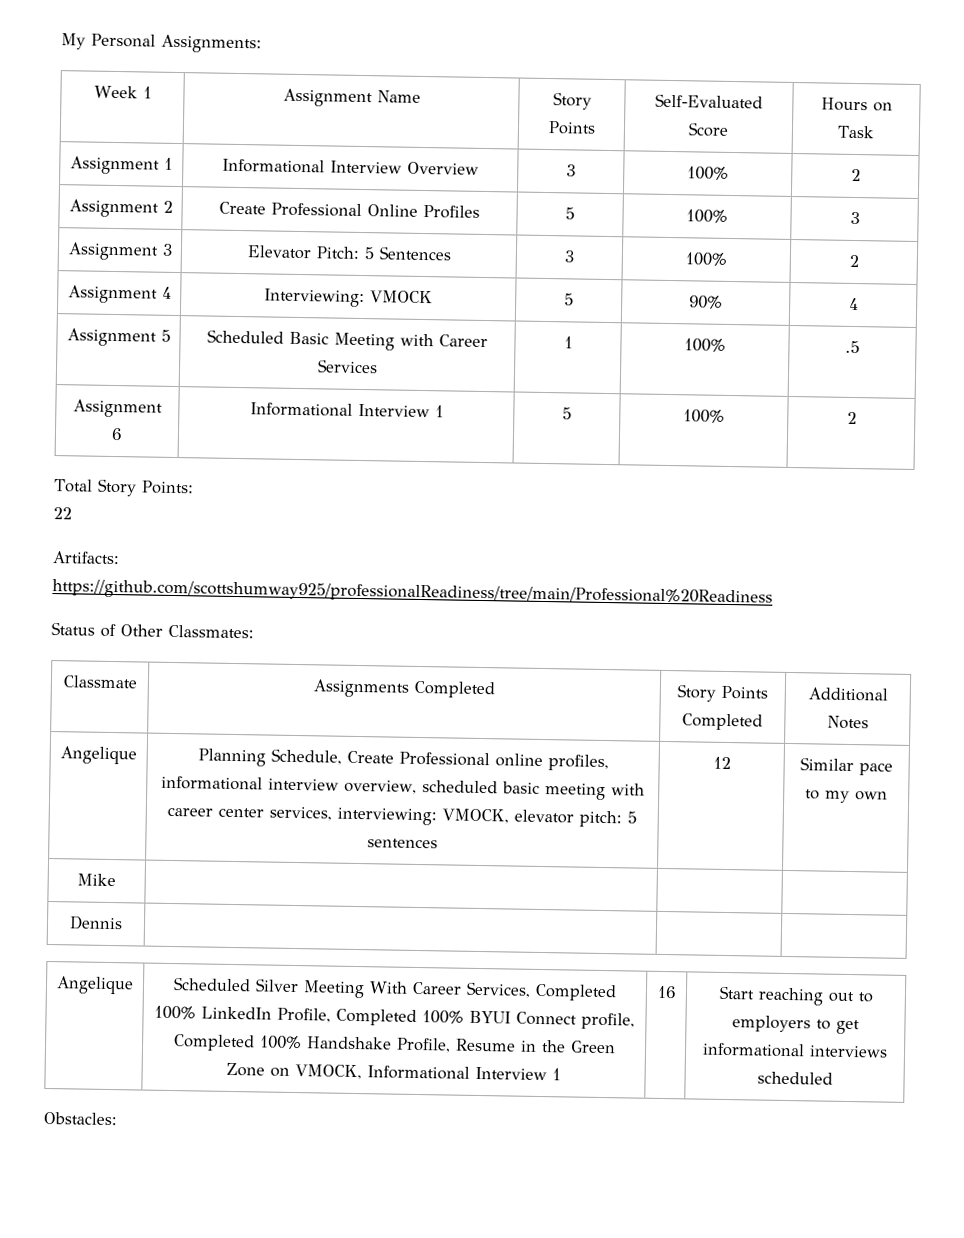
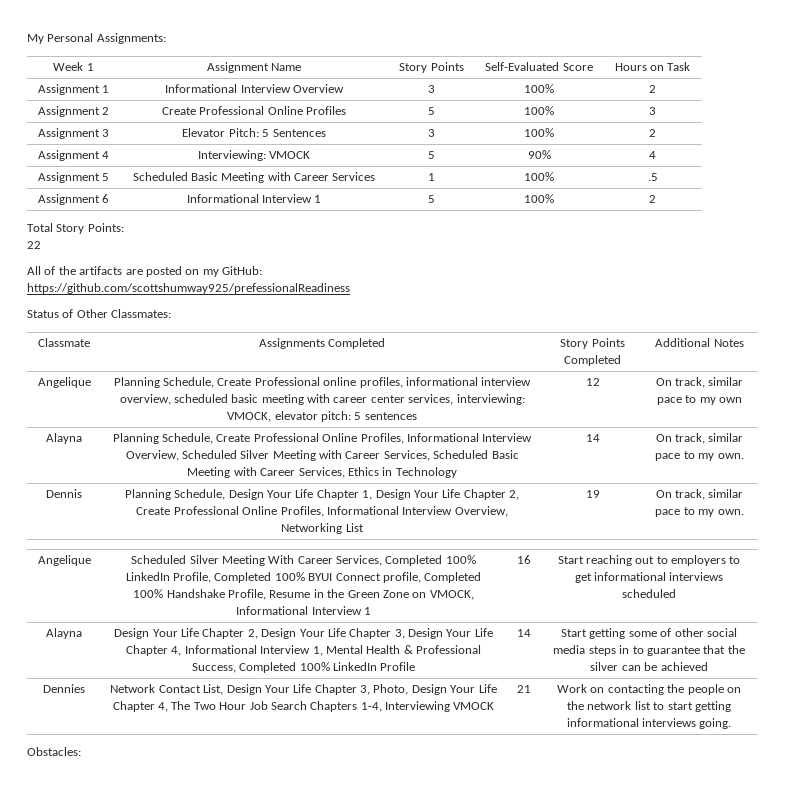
- Artifacts:
- https://github.com/scottshumway925/professionalReadiness/tree/main/Professional%20Readiness
+ All of the artifacts are posted on my GitHub:
+ https://github.com/scottshumway925/prefessionalReadiness
- Angelique | Planning Schedule, Create Professional online profiles, informational interview overview, scheduled basic meeting with career center services, interviewing: VMOCK, elevator pitch: 5 sentences | 12 | Similar pace to my own
+ Angelique | Planning Schedule, Create Professional online profiles, informational interview overview, scheduled basic meeting with career center services, interviewing: VMOCK, elevator pitch: 5 sentences | 12 | On track, similar pace to my own
- Mike | | |
- Dennis | | |
+ Alayna | Planning Schedule, Create Professional Online Profiles, Informational Interview Overview, Scheduled Silver Meeting with Career Services, Scheduled Basic Meeting with Career Services, Ethics in Technology | 14 | On track, similar pace to my own.
+ Dennis | Planning Schedule, Design Your Life Chapter 1, Design Your Life Chapter 2, Create Professional Online Profiles, Informational Interview Overview, Networking List | 19 | On track, similar pace to my own.
+ Alayna | Design Your Life Chapter 2, Design Your Life Chapter 3, Design Your Life Chapter 4, Informational Interview 1, Mental Health & Professional Success, Completed 100% LinkedIn Profile | 14 | Start getting some of other social media steps in to guarantee that the silver can be achieved
+ Dennies | Network Contact List, Design Your Life Chapter 3, Photo, Design Your Life Chapter 4, The Two Hour Job Search Chapters 1-4, Interviewing VMOCK | 21 | Work on contacting the people on the network list to start getting informational interviews going.

